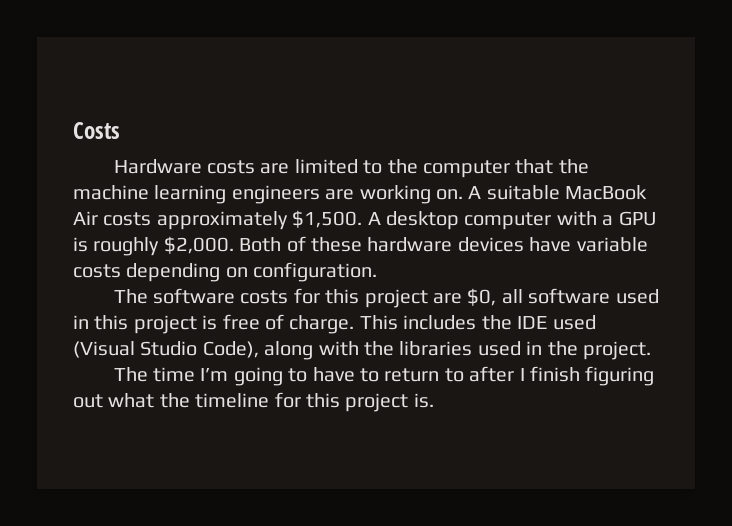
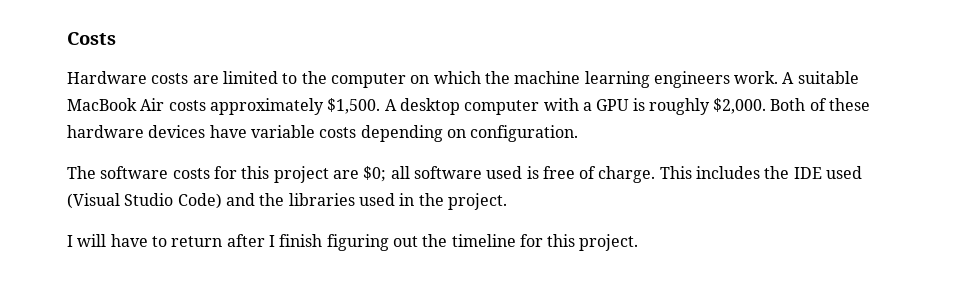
- Hardware costs are limited to the computer that the machine learning engineers are working on.
+ Hardware costs are limited to the computer on which the machine learning engineers work.
- The software costs for this project are $0, all software used in this project is free of charge.
+ The software costs for this project are $0; all software used is free of charge.
- This includes the IDE used (Visual Studio Code), along with the libraries used in the project.
+ This includes the IDE used (Visual Studio Code) and the libraries used in the project.
- The time I’m going to have to return to after I finish figuring out what the timeline for this project is.
+ I will have to return after I finish figuring out the timeline for this project.

